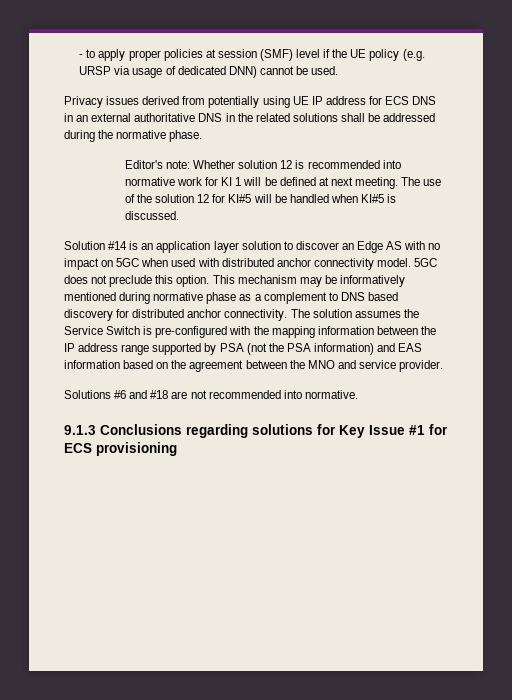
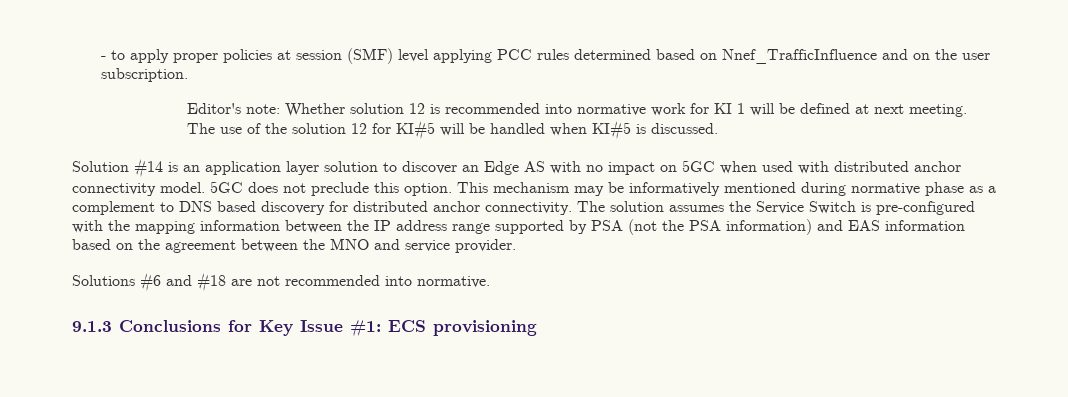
- - to apply proper policies at session (SMF) level if the UE policy (e.g. URSP via usage of dedicated DNN) cannot be used.
- Privacy issues derived from potentially using UE IP address for ECS DNS in an external authoritative DNS in the related solutions shall be addressed during the normative phase.
+ - to apply proper policies at session (SMF) level applying PCC rules determined based on Nnef_TrafficInfluence and on the user subscription.
- 9.1.3 Conclusions regarding solutions for Key Issue #1 for ECS provisioning
+ 9.1.3 Conclusions for Key Issue #1: ECS provisioning

